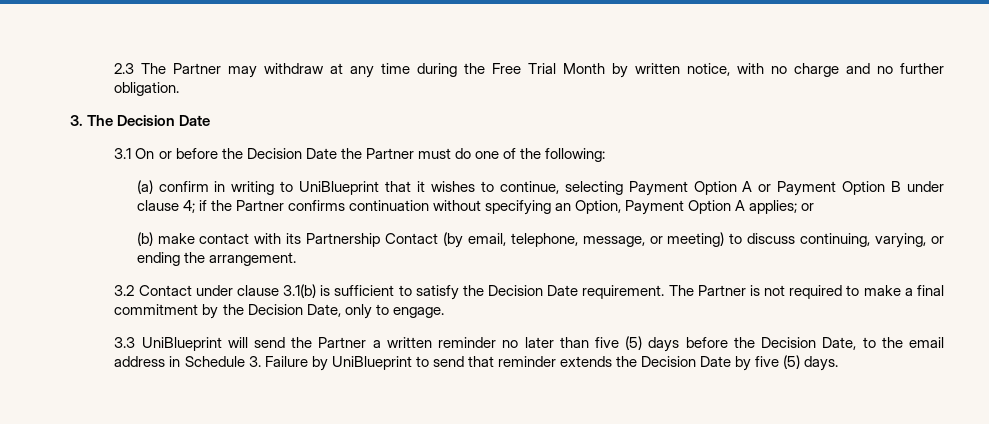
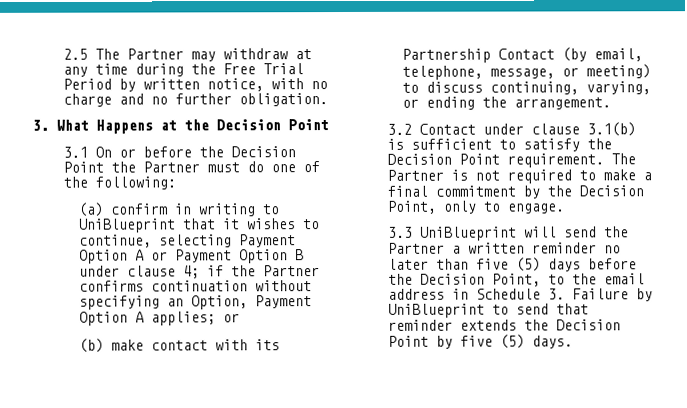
- 2.3 The Partner may withdraw at any time during the Free Trial Month by written notice, with no charge and no further obligation.
+ 2.5 The Partner may withdraw at any time during the Free Trial Period by written notice, with no charge and no further obligation.
- 3. The Decision Date
+ 3. What Happens at the Decision Point
- 3.1 On or before the Decision Date the Partner must do one of the following:
+ 3.1 On or before the Decision Point the Partner must do one of the following:
- 3.2 Contact under clause 3.1(b) is sufficient to satisfy the Decision Date requirement.
+ 3.2 Contact under clause 3.1(b) is sufficient to satisfy the Decision Point requirement.
- The Partner is not required to make a final commitment by the Decision Date, only to engage.
+ The Partner is not required to make a final commitment by the Decision Point, only to engage.
- 3.3 UniBlueprint will send the Partner a written reminder no later than five (5) days before the Decision Date, to the email address in Schedule 3. Failure by UniBlueprint to send that reminder extends the Decision Date by five (5) days.
+ 3.3 UniBlueprint will send the Partner a written reminder no later than five (5) days before the Decision Point, to the email address in Schedule 3. Failure by UniBlueprint to send that reminder extends the Decision Point by five (5) days.

